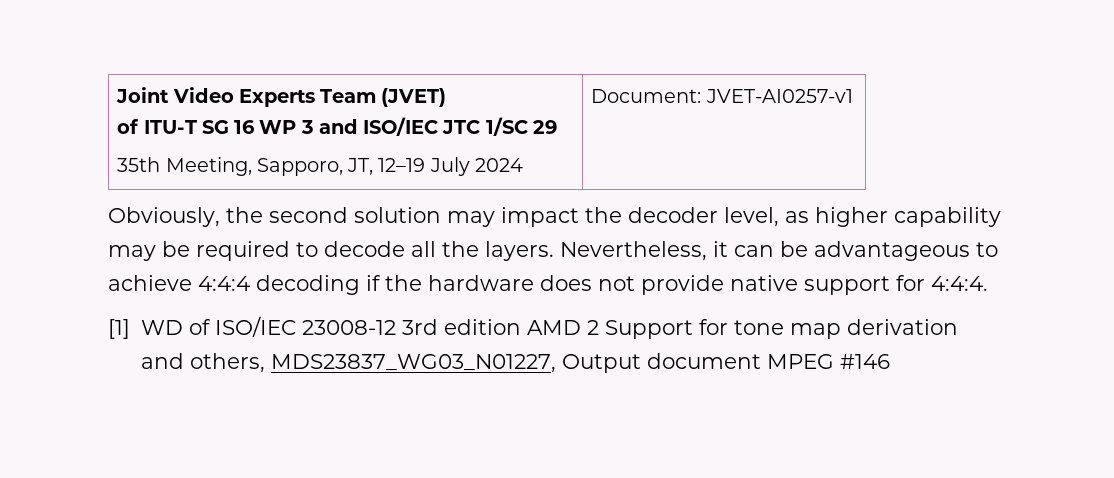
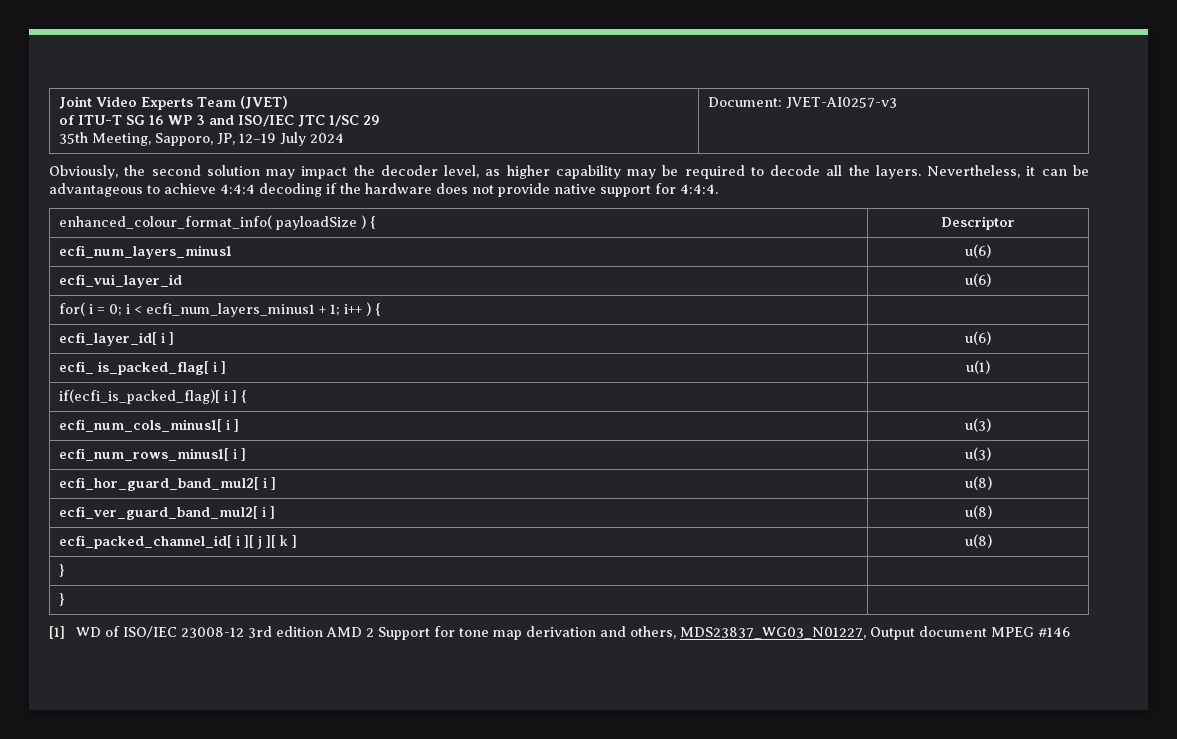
  Joint Video Experts Team (JVET)
  of ITU-T SG 16 WP 3 and ISO/IEC JTC 1/SC 29
- 35th Meeting, Sapporo, JT, 12–19 July 2024 | Document: JVET-AI0257-v1
+ 35th Meeting, Sapporo, JP, 12–19 July 2024 | Document: JVET-AI0257-v3
+ enhanced_colour_format_info( payloadSize ) { | Descriptor
+ ecfi_num_layers_minus1 | u(6)
+ ecfi_vui_layer_id | u(6)
+ for( i = 0; i < ecfi_num_layers_minus1 + 1; i++ ) { |
+ ecfi_layer_id[ i ] | u(6)
+ ecfi_ is_packed_flag[ i ] | u(1)
+ if(ecfi_is_packed_flag)[ i ] { |
+ ecfi_num_cols_minus1[ i ] | u(3)
+ ecfi_num_rows_minus1[ i ] | u(3)
+ ecfi_hor_guard_band_mul2[ i ] | u(8)
+ ecfi_ver_guard_band_mul2[ i ] | u(8)
+ ecfi_packed_channel_id[ i ][ j ][ k ] | u(8)
+ } |
+ } |

